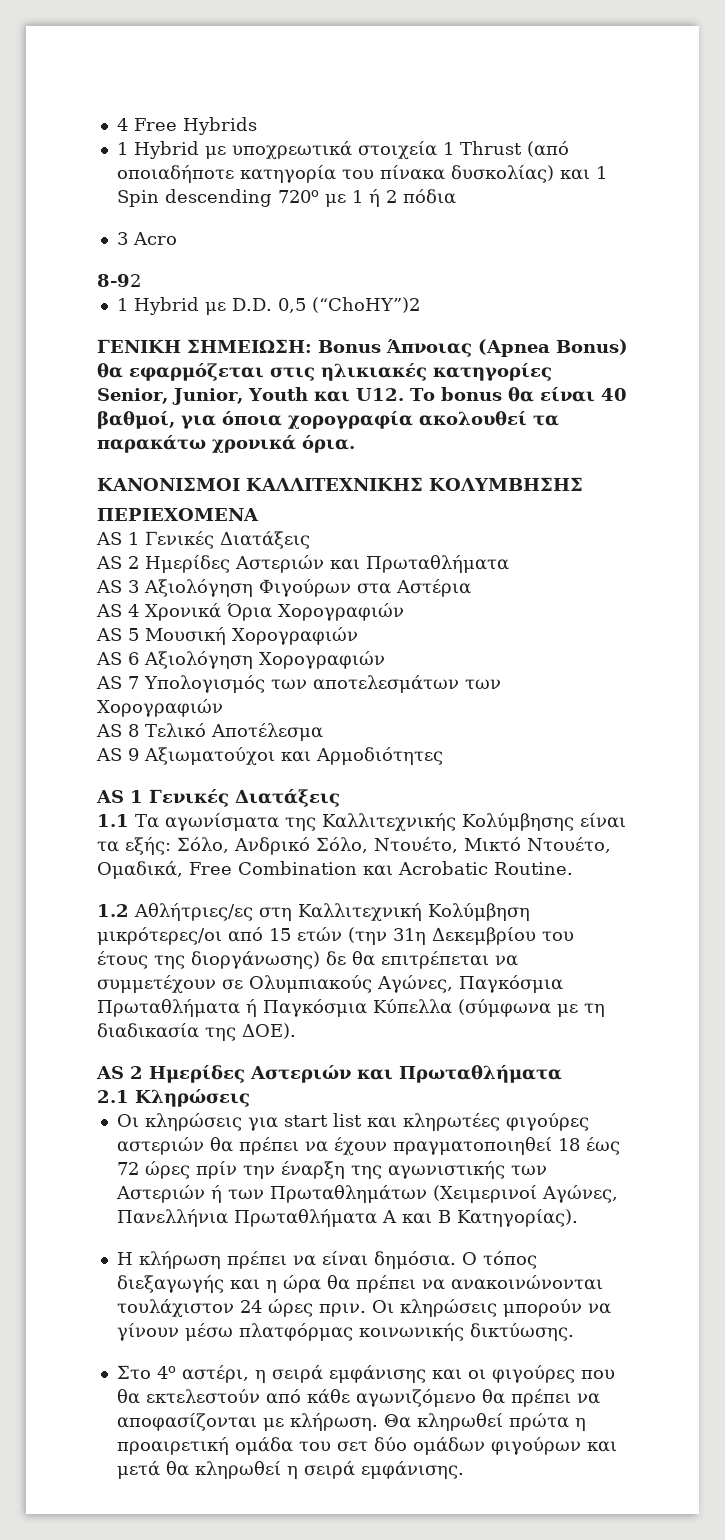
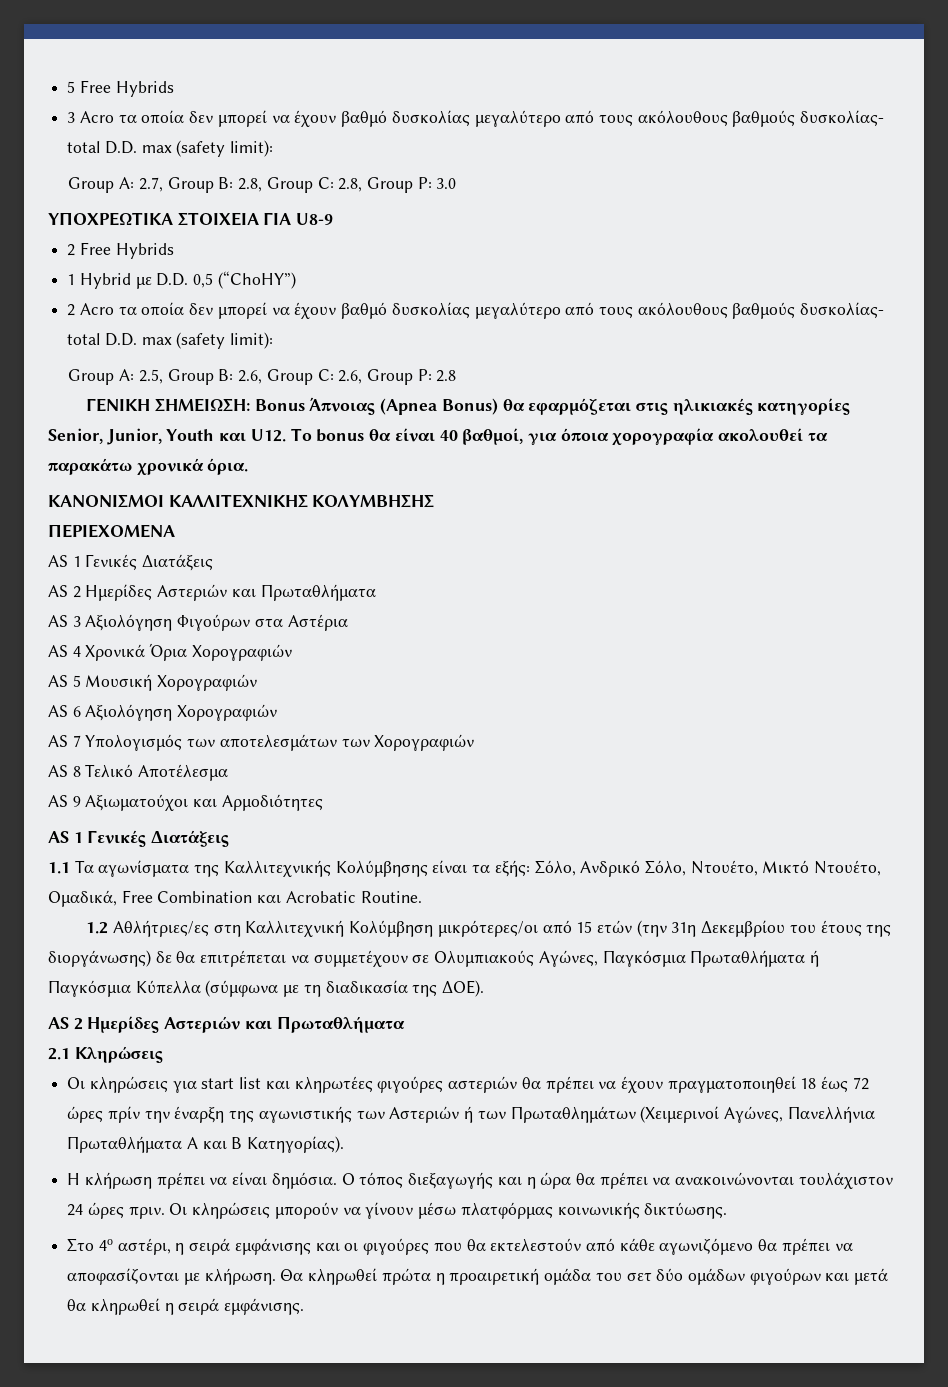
- 4 Free Hybrids
- 1 Hybrid με υποχρεωτικά στοιχεία 1 Thrust (από οποιαδήποτε κατηγορία του πίνακα δυσκολίας) και 1 Spin descending 720ο με 1 ή 2 πόδια
- 3 Acro
- 8-92
+ 5 Free Hybrids
+ 3 Acro τα οποία δεν μπορεί να έχουν βαθμό δυσκολίας μεγαλύτερο από τους ακόλουθους βαθμούς δυσκολίας- total D.D. max (safety limit):
+ Group A: 2.7, Group B: 2.8, Group C: 2.8, Group P: 3.0
+ ΥΠΟΧΡΕΩΤΙΚΑ ΣΤΟΙΧΕΙΑ ΓΙΑ U8-9
+ 2 Free Hybrids
- 1 Hybrid με D.D. 0,5 (“ChoHY”)2
+ 1 Hybrid με D.D. 0,5 (“ChoHY”)
+ 2 Acro τα οποία δεν μπορεί να έχουν βαθμό δυσκολίας μεγαλύτερο από τους ακόλουθους βαθμούς δυσκολίας- total D.D. max (safety limit):
+ Group A: 2.5, Group B: 2.6, Group C: 2.6, Group P: 2.8

